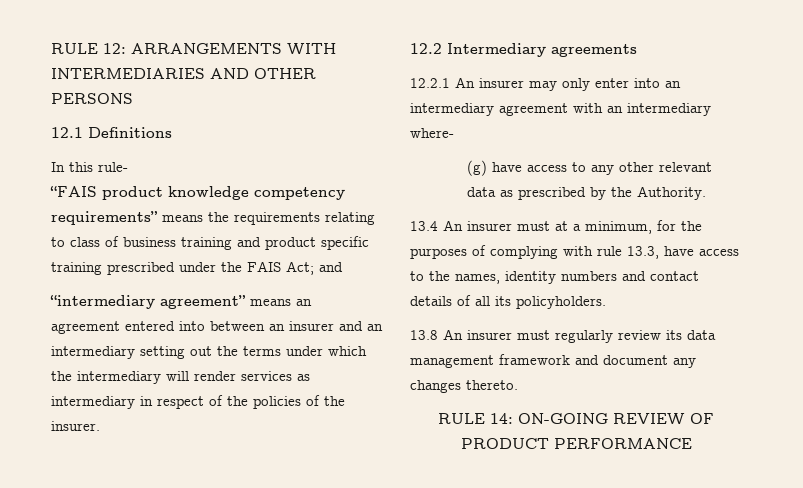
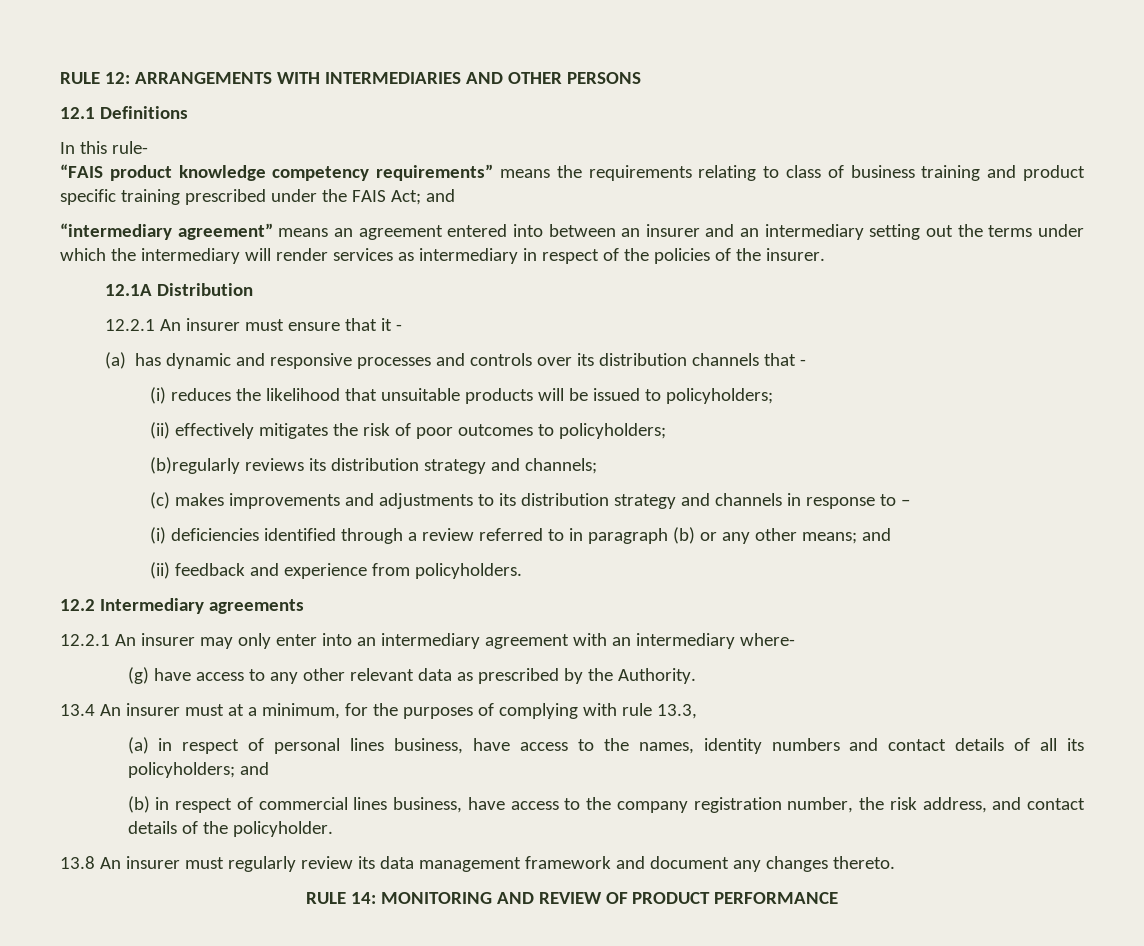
+ 12.1A Distribution
+ 12.2.1 An insurer must ensure that it -
+ (a) has dynamic and responsive processes and controls over its distribution channels that -
+ (i) reduces the likelihood that unsuitable products will be issued to policyholders;
+ (ii) effectively mitigates the risk of poor outcomes to policyholders;
+ (b)regularly reviews its distribution strategy and channels;
+ (c) makes improvements and adjustments to its distribution strategy and channels in response to –
+ (i) deficiencies identified through a review referred to in paragraph (b) or any other means; and
+ (ii) feedback and experience from policyholders.
- 13.4 An insurer must at a minimum, for the purposes of complying with rule 13.3, have access to the names, identity numbers and contact details of all its policyholders.
+ 13.4 An insurer must at a minimum, for the purposes of complying with rule 13.3,
+ (a) in respect of personal lines business, have access to the names, identity numbers and contact details of all its policyholders; and
+ (b) in respect of commercial lines business, have access to the company registration number, the risk address, and contact details of the policyholder.
- RULE 14: ON-GOING REVIEW OF PRODUCT PERFORMANCE
+ RULE 14: MONITORING AND REVIEW OF PRODUCT PERFORMANCE

